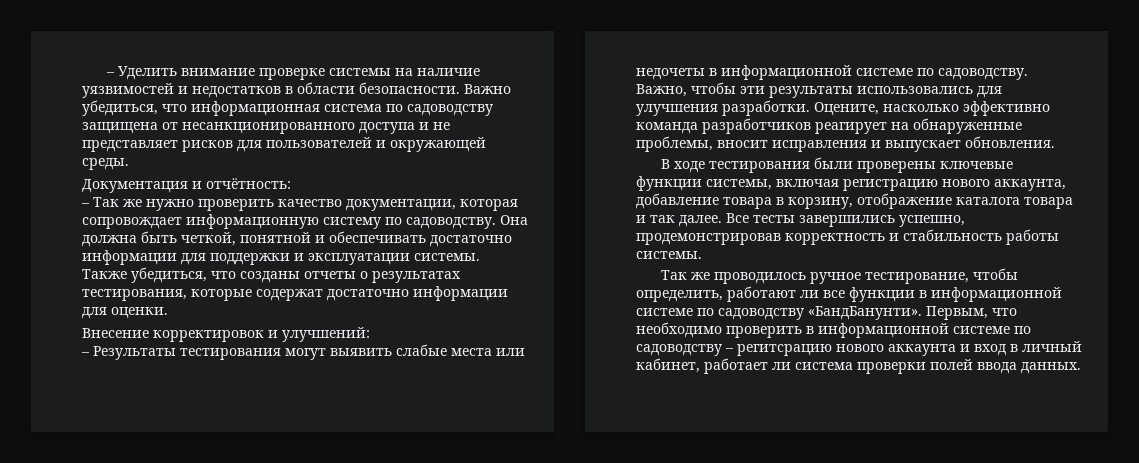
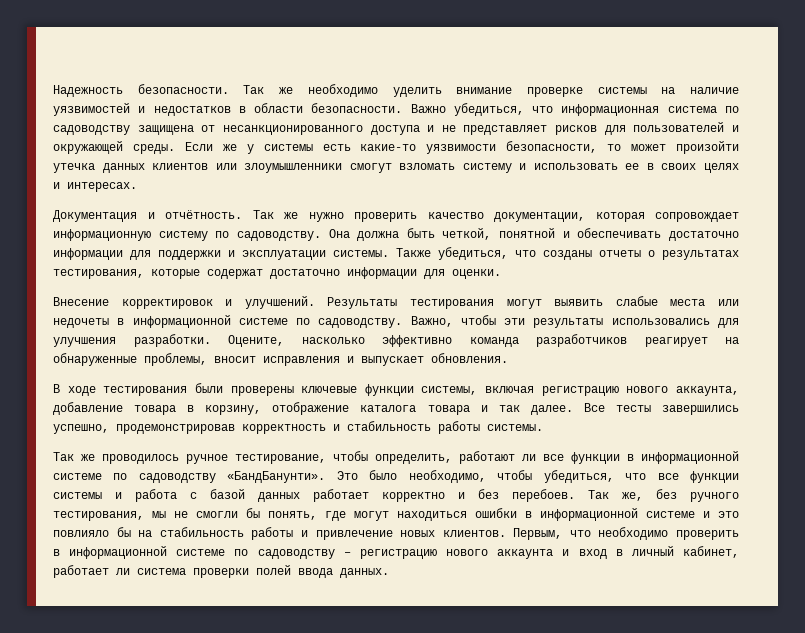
- – Уделить внимание проверке системы на наличие уязвимостей и недостатков в области безопасности.
+ Надежность безопасности. Так же необходимо уделить внимание проверке системы на наличие уязвимостей и недостатков в области безопасности.
+ Если же у системы есть какие-то уязвимости безопасности, то может произойти утечка данных клиентов или злоумышленники смогут взломать систему и использовать ее в своих целях и интересах.
- Документация и отчётность:
- – Так же нужно проверить качество документации, которая сопровождает информационную систему по садоводству.
+ Документация и отчётность. Так же нужно проверить качество документации, которая сопровождает информационную систему по садоводству.
- Внесение корректировок и улучшений:
- – Результаты тестирования могут выявить слабые места или недочеты в информационной системе по садоводству.
+ Внесение корректировок и улучшений. Результаты тестирования могут выявить слабые места или недочеты в информационной системе по садоводству.
+ Это было необходимо, чтобы убедиться, что все функции системы и работа с базой данных работает корректно и без перебоев. Так же, без ручного тестирования, мы не смогли бы понять, где могут находиться ошибки в информационной системе и это повлияло бы на стабильность работы и привлечение новых клиентов.
- Первым, что необходимо проверить в информационной системе по садоводству – регитсрацию нового аккаунта и вход в личный кабинет, работает ли система проверки полей ввода данных.
+ Первым, что необходимо проверить в информационной системе по садоводству – регистрацию нового аккаунта и вход в личный кабинет, работает ли система проверки полей ввода данных.

